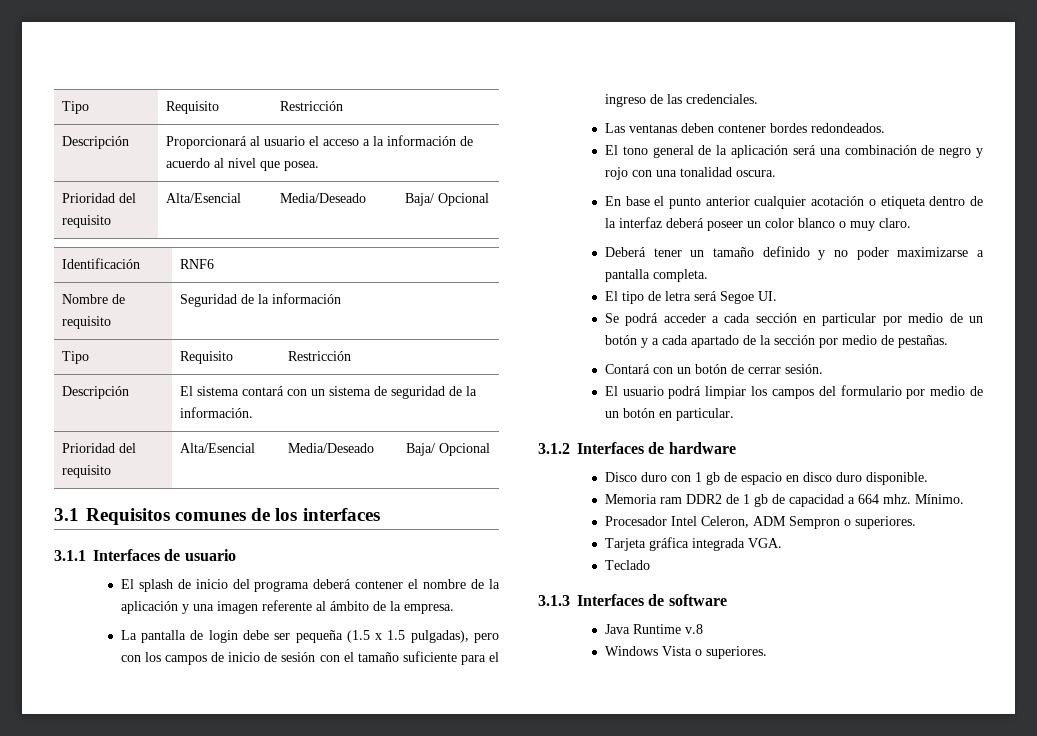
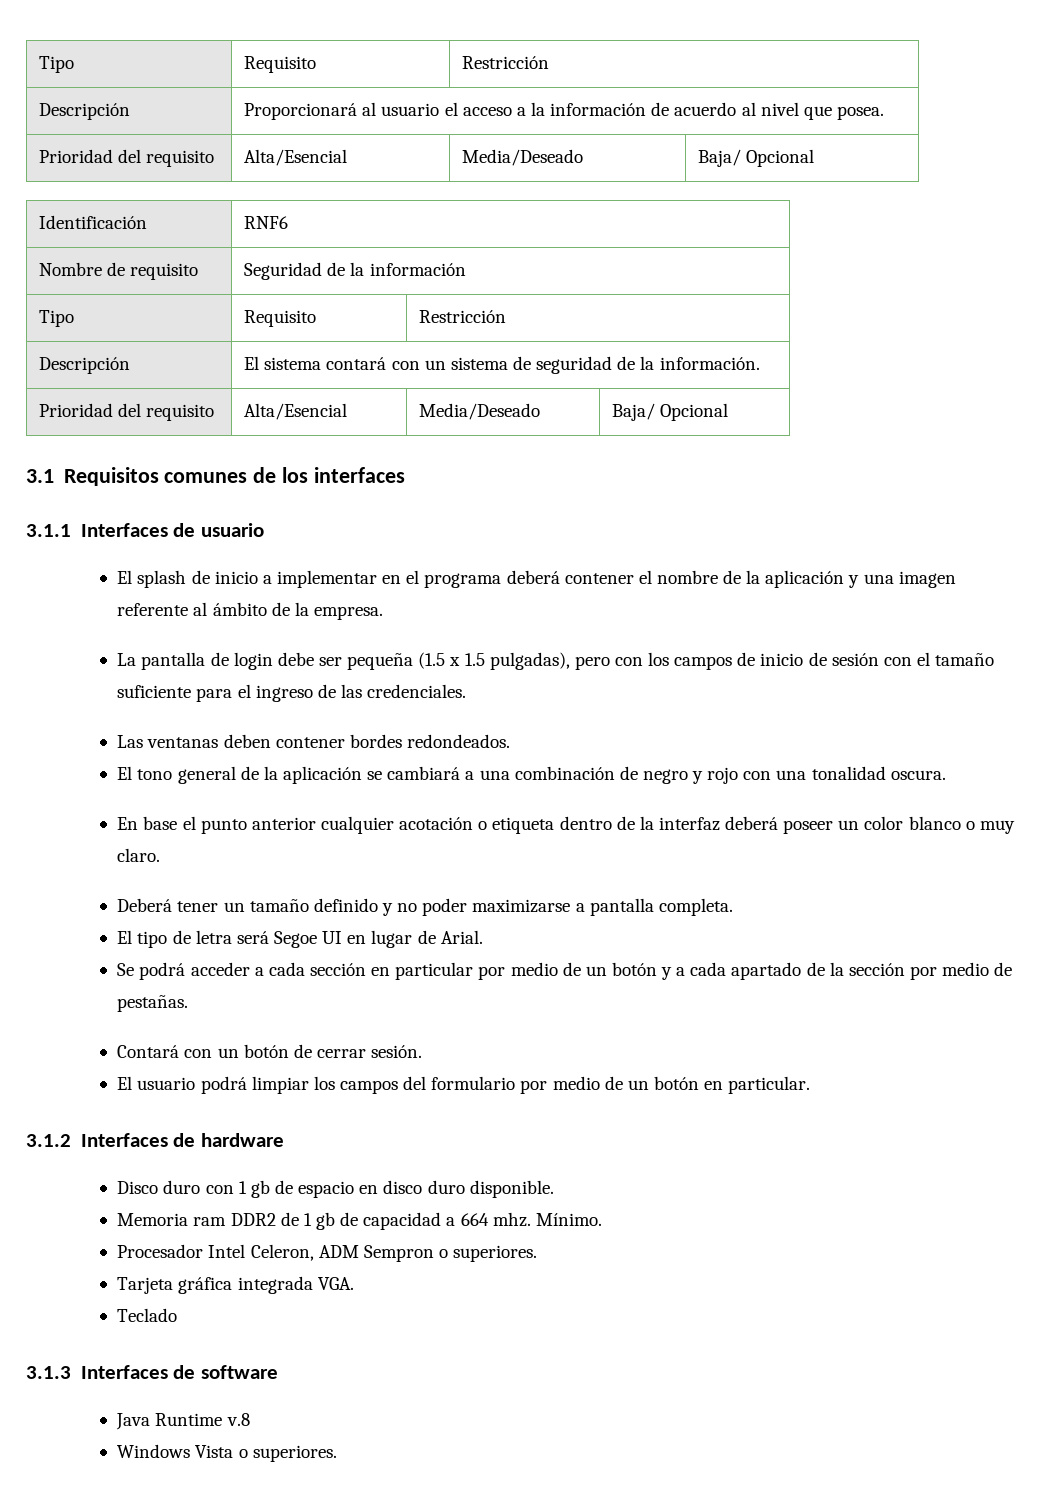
- El splash de inicio del programa deberá contener el nombre de la aplicación y una imagen referente al ámbito de la empresa.
+ El splash de inicio a implementar en el programa deberá contener el nombre de la aplicación y una imagen referente al ámbito de la empresa.
- El tono general de la aplicación será una combinación de negro y rojo con una tonalidad oscura.
+ El tono general de la aplicación se cambiará a una combinación de negro y rojo con una tonalidad oscura.
- El tipo de letra será Segoe UI.
+ El tipo de letra será Segoe UI en lugar de Arial.

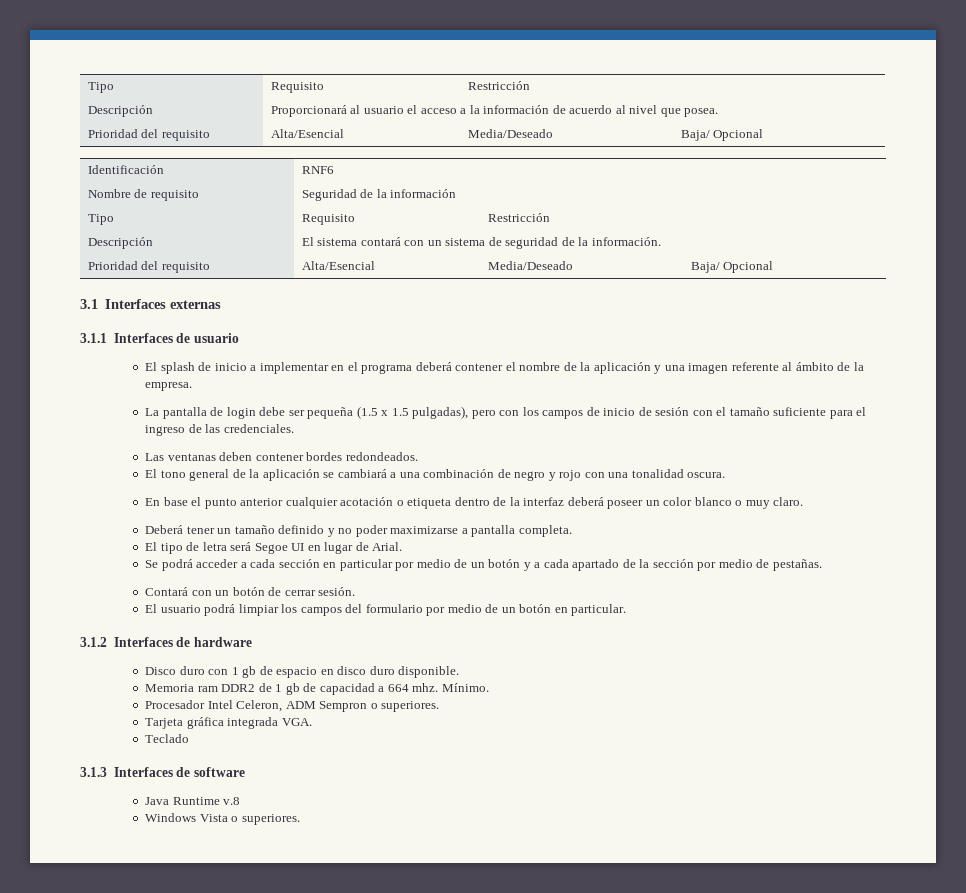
- 3.1 Requisitos comunes de los interfaces
+ 3.1 Interfaces externas

